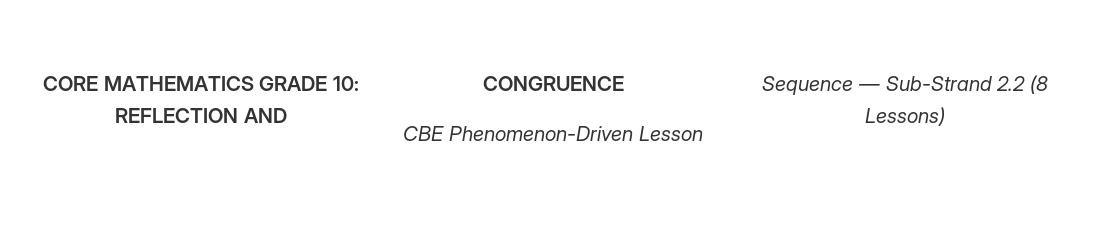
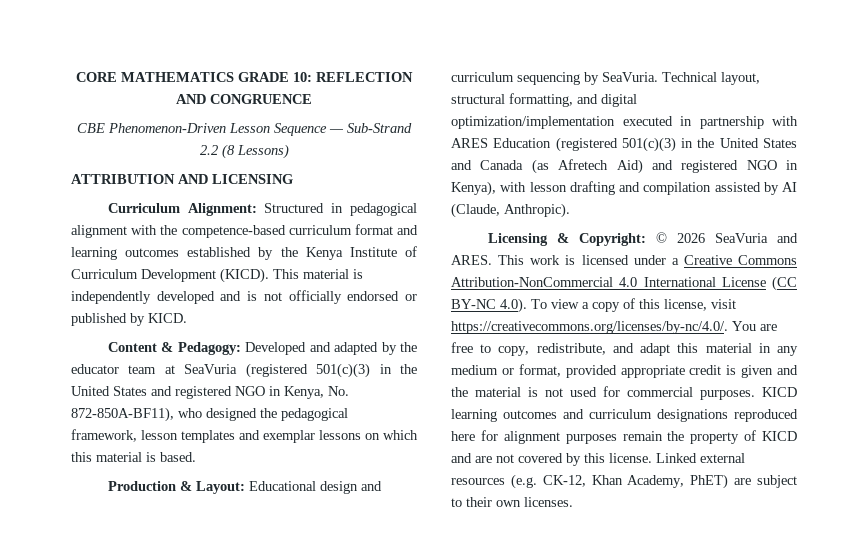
+ ATTRIBUTION AND LICENSING
+ Curriculum Alignment: Structured in pedagogical alignment with the competence-based curriculum format and learning outcomes established by the Kenya Institute of Curriculum Development (KICD). This material is independently developed and is not officially endorsed or published by KICD.
+ Content & Pedagogy: Developed and adapted by the educator team at SeaVuria (registered 501(c)(3) in the United States and registered NGO in Kenya, No. 872-850A-BF11), who designed the pedagogical framework, lesson templates and exemplar lessons on which this material is based.
+ Production & Layout: Educational design and curriculum sequencing by SeaVuria. Technical layout, structural formatting, and digital optimization/implementation executed in partnership with ARES Education (registered 501(c)(3) in the United States and Canada (as Afretech Aid) and registered NGO in Kenya), with lesson drafting and compilation assisted by AI (Claude, Anthropic).
+ Licensing & Copyright: © 2026 SeaVuria and ARES. This work is licensed under a Creative Commons Attribution-NonCommercial 4.0 International License (CC BY-NC 4.0). To view a copy of this license, visit https://creativecommons.org/licenses/by-nc/4.0/. You are free to copy, redistribute, and adapt this material in any medium or format, provided appropriate credit is given and the material is not used for commercial purposes. KICD learning outcomes and curriculum designations reproduced here for alignment purposes remain the property of KICD and are not covered by this license. Linked external resources (e.g. CK-12, Khan Academy, PhET) are subject to their own licenses.

